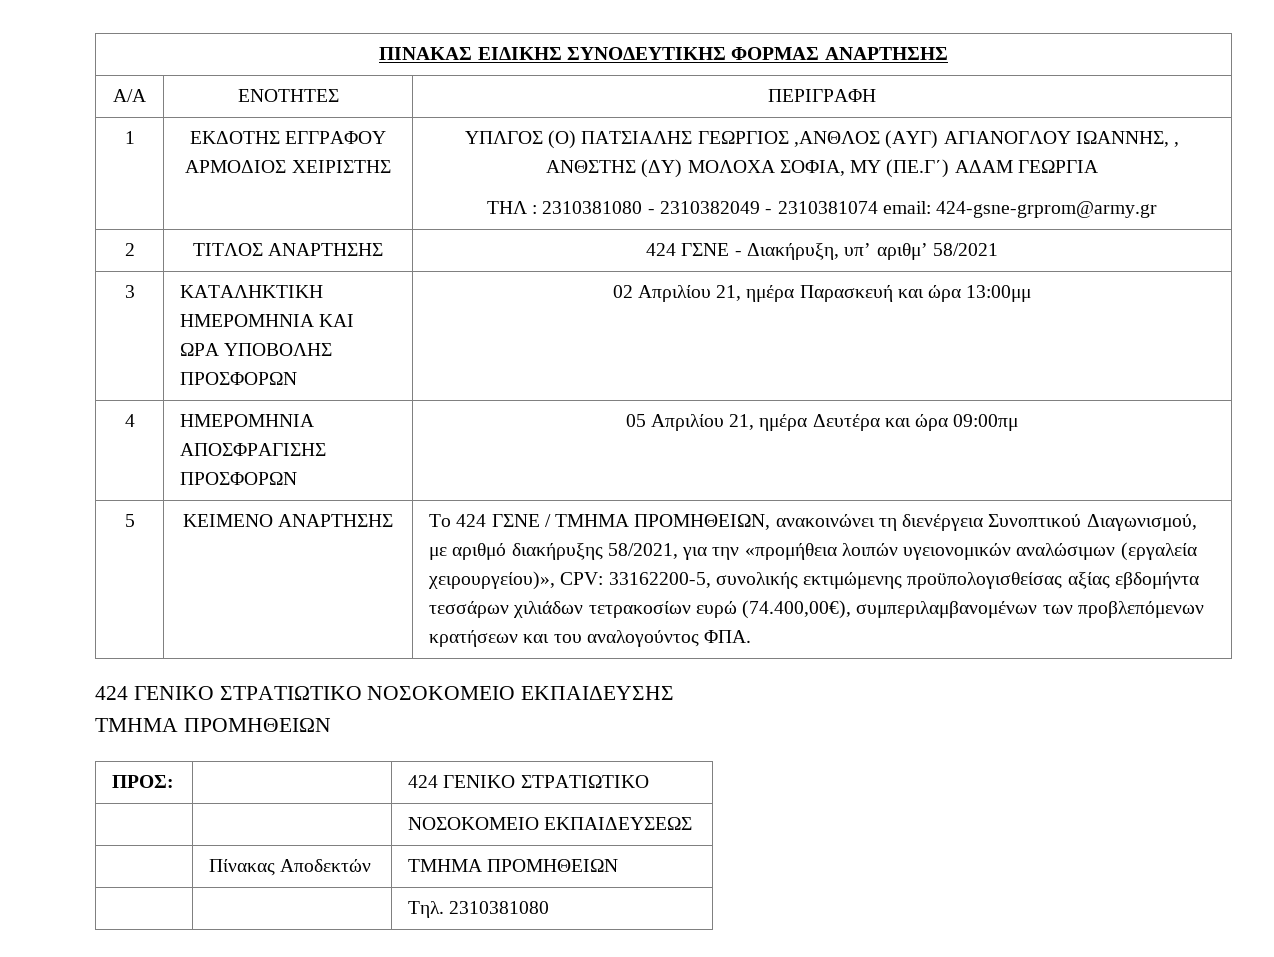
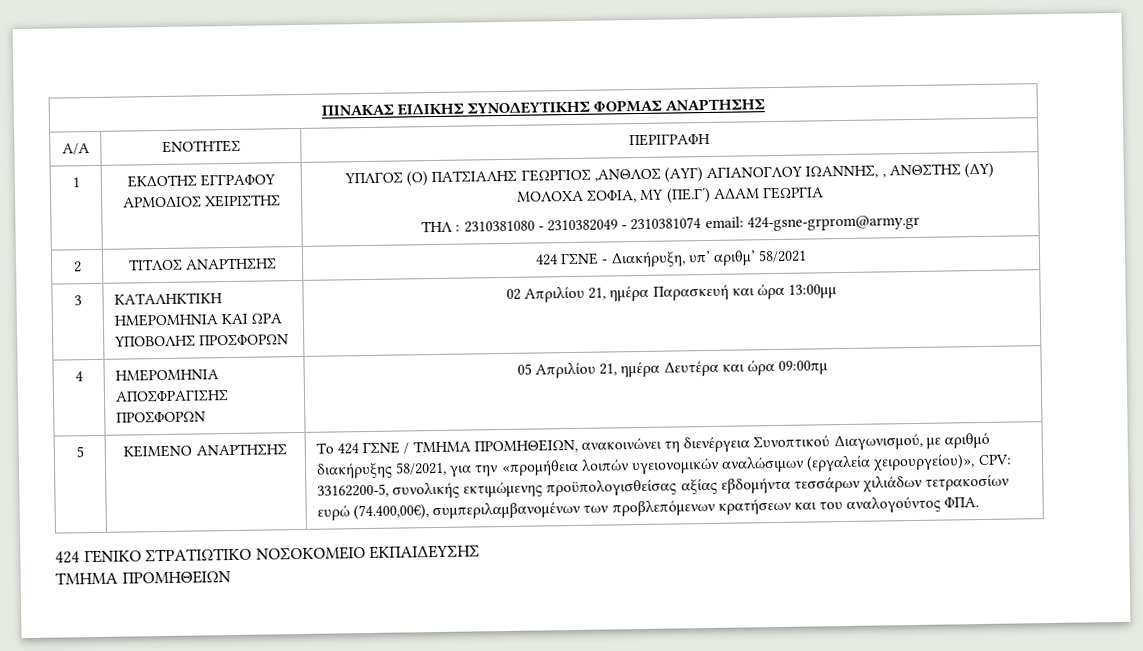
- ΠΡΟΣ: | | 424 ΓΕΝΙΚΟ ΣΤΡΑΤΙΩΤΙΚΟ
- | | ΝΟΣΟΚΟΜΕΙΟ ΕΚΠΑΙΔΕΥΣΕΩΣ
- | Πίνακας Αποδεκτών | ΤΜΗΜΑ ΠΡΟΜΗΘΕΙΩΝ
- | | Τηλ. 2310381080

